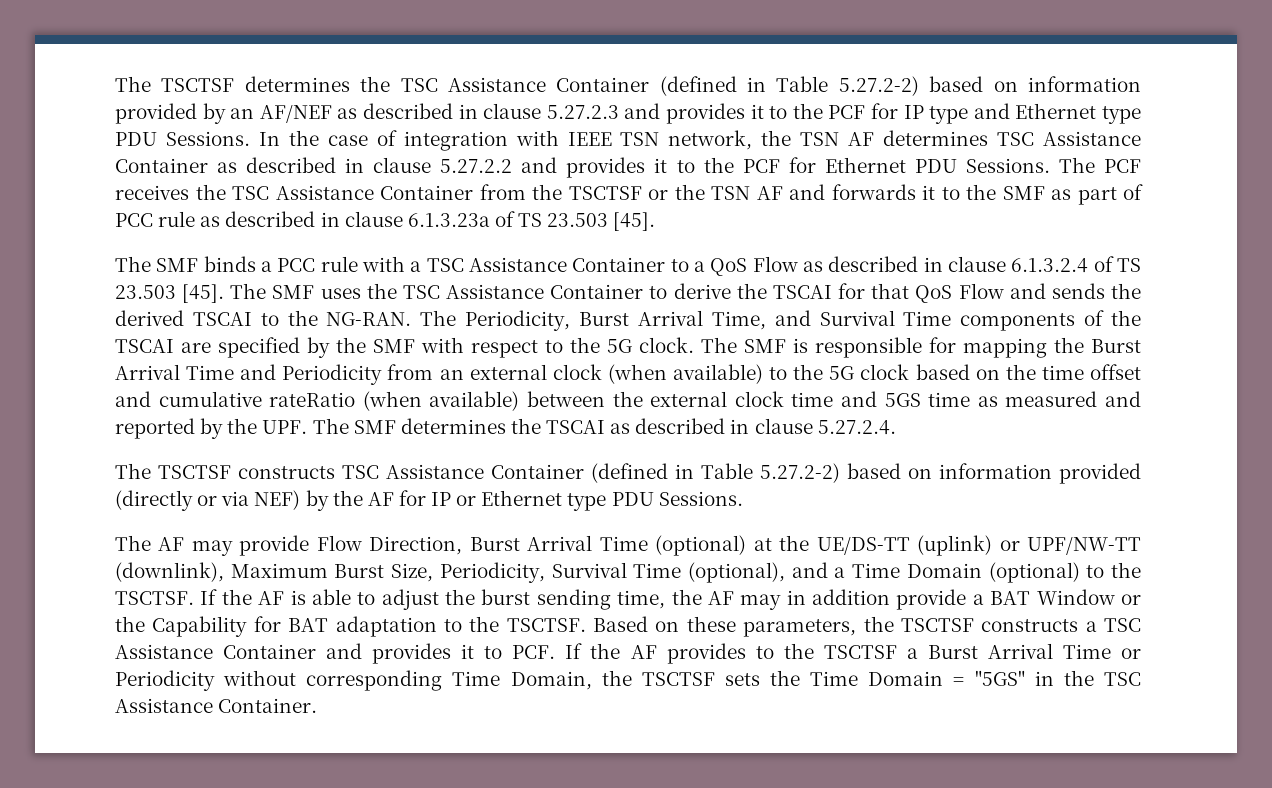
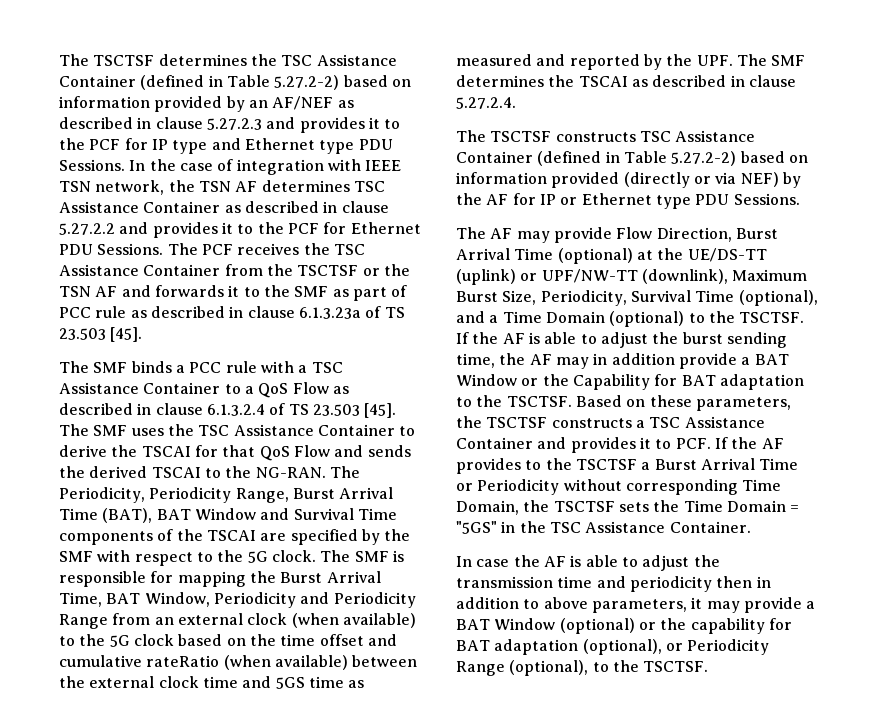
- The Periodicity, Burst Arrival Time, and Survival Time components of the TSCAI are specified by the SMF with respect to the 5G clock.
+ The Periodicity, Periodicity Range, Burst Arrival Time (BAT), BAT Window and Survival Time components of the TSCAI are specified by the SMF with respect to the 5G clock.
- The SMF is responsible for mapping the Burst Arrival Time and Periodicity from an external clock (when available) to the 5G clock based on the time offset and cumulative rateRatio (when available) between the external clock time and 5GS time as measured and reported by the UPF. The SMF determines the TSCAI as described in clause 5.27.2.4.
+ The SMF is responsible for mapping the Burst Arrival Time, BAT Window, Periodicity and Periodicity Range from an external clock (when available) to the 5G clock based on the time offset and cumulative rateRatio (when available) between the external clock time and 5GS time as measured and reported by the UPF. The SMF determines the TSCAI as described in clause 5.27.2.4.
+ In case the AF is able to adjust the transmission time and periodicity then in addition to above parameters, it may provide a BAT Window (optional) or the capability for BAT adaptation (optional), or Periodicity Range (optional), to the TSCTSF.

